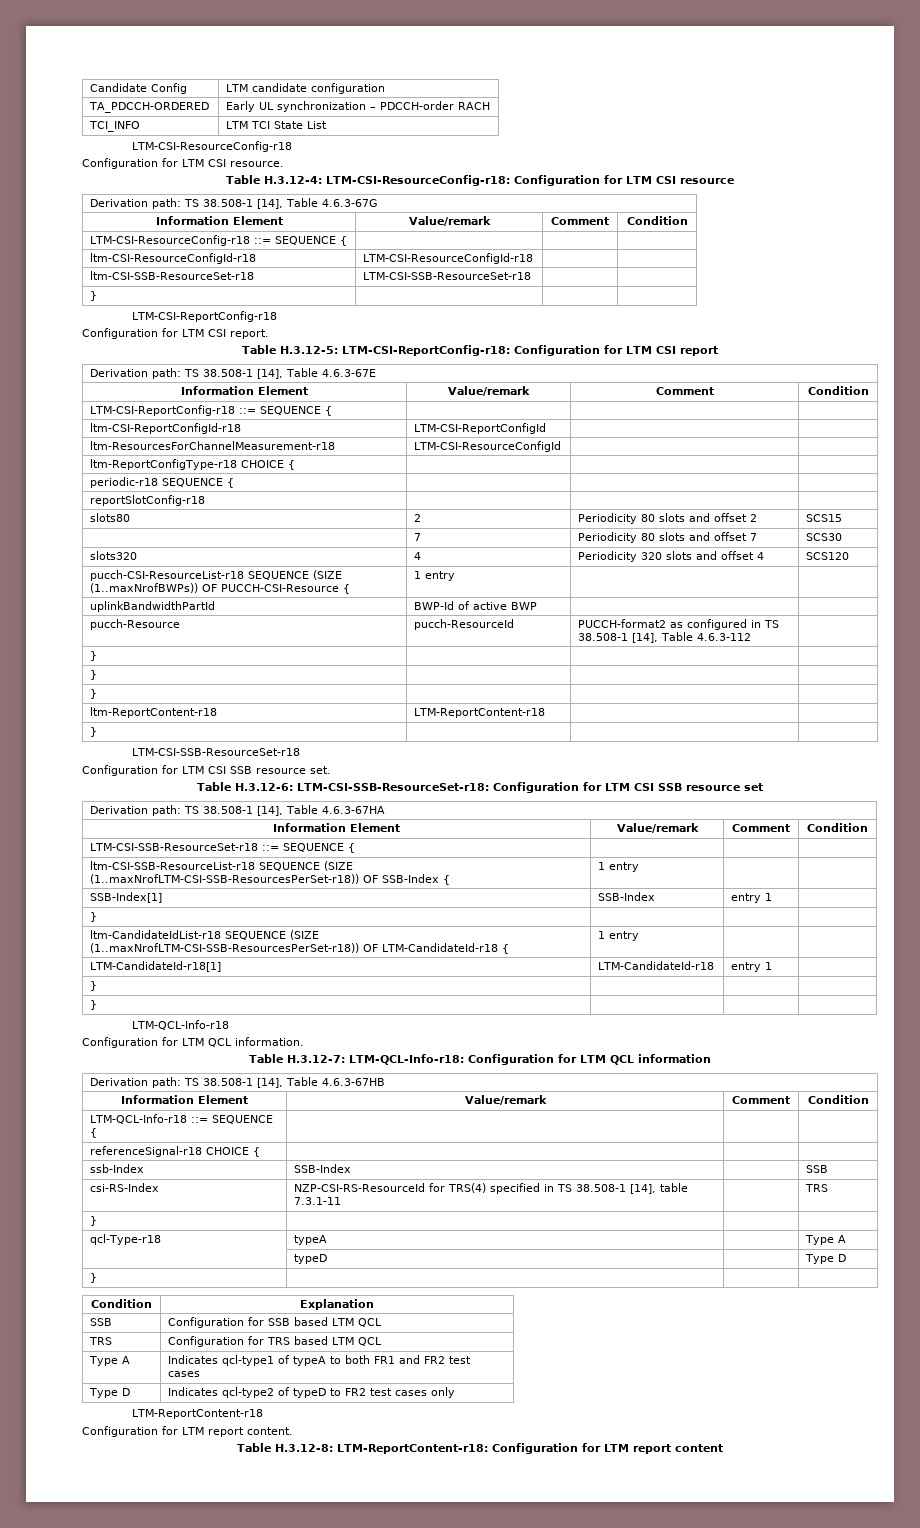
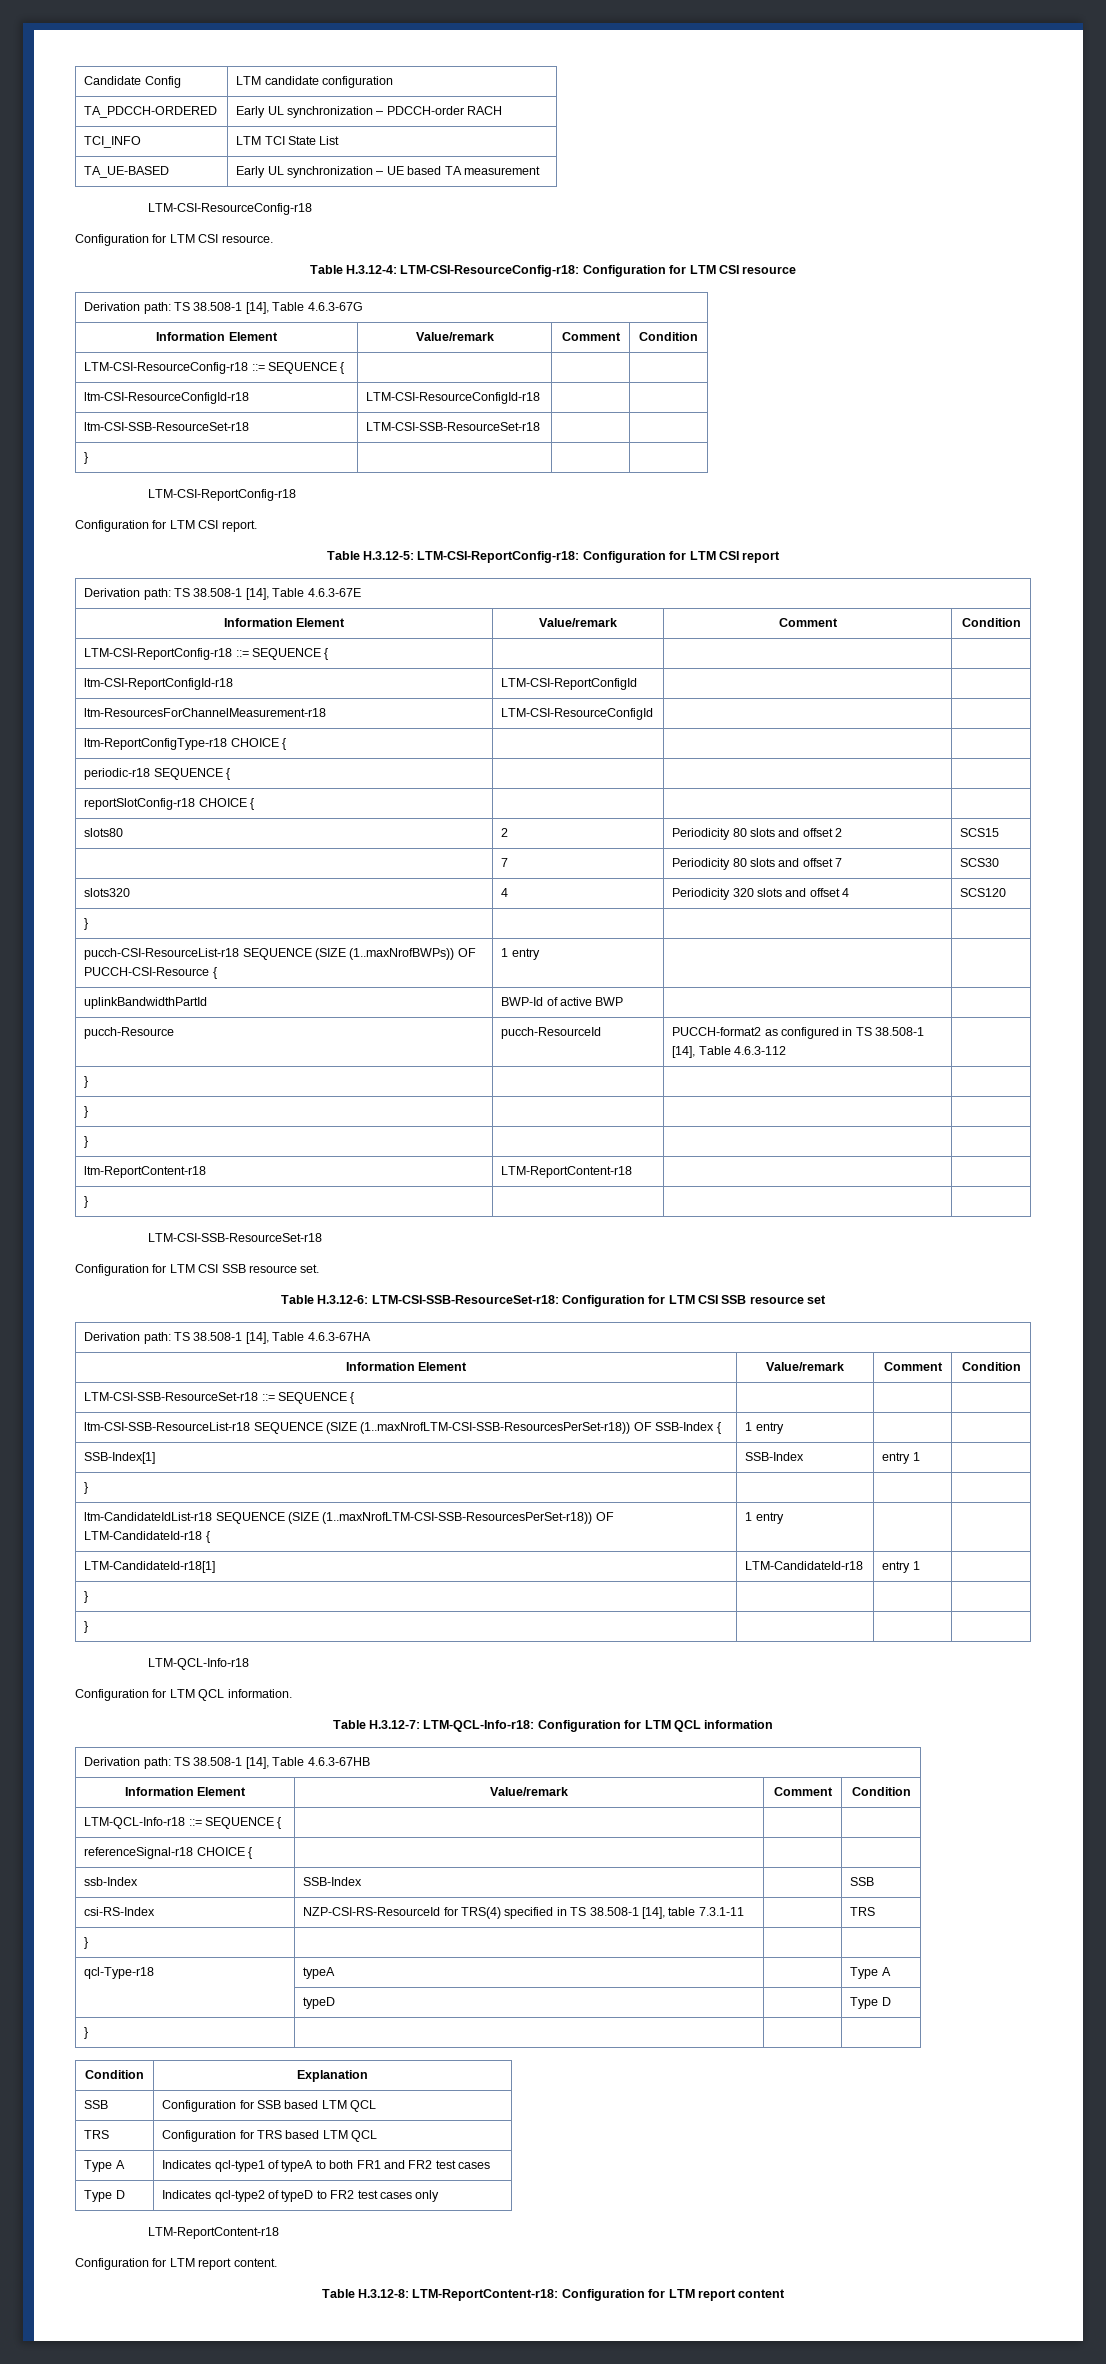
+ TA_UE-BASED | Early UL synchronization – UE based TA measurement
- reportSlotConfig-r18 | | |
+ reportSlotConfig-r18 CHOICE { | | |
  slots320 | 4 | Periodicity 320 slots and offset 4 | SCS120
+ } | | |

